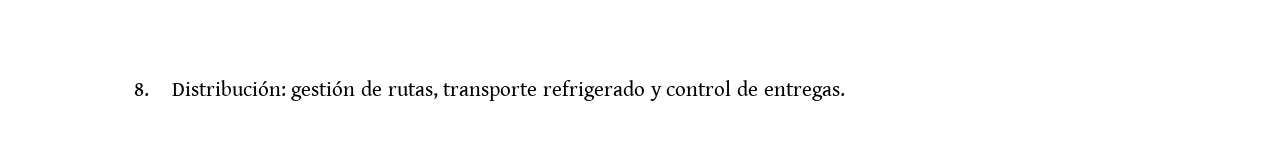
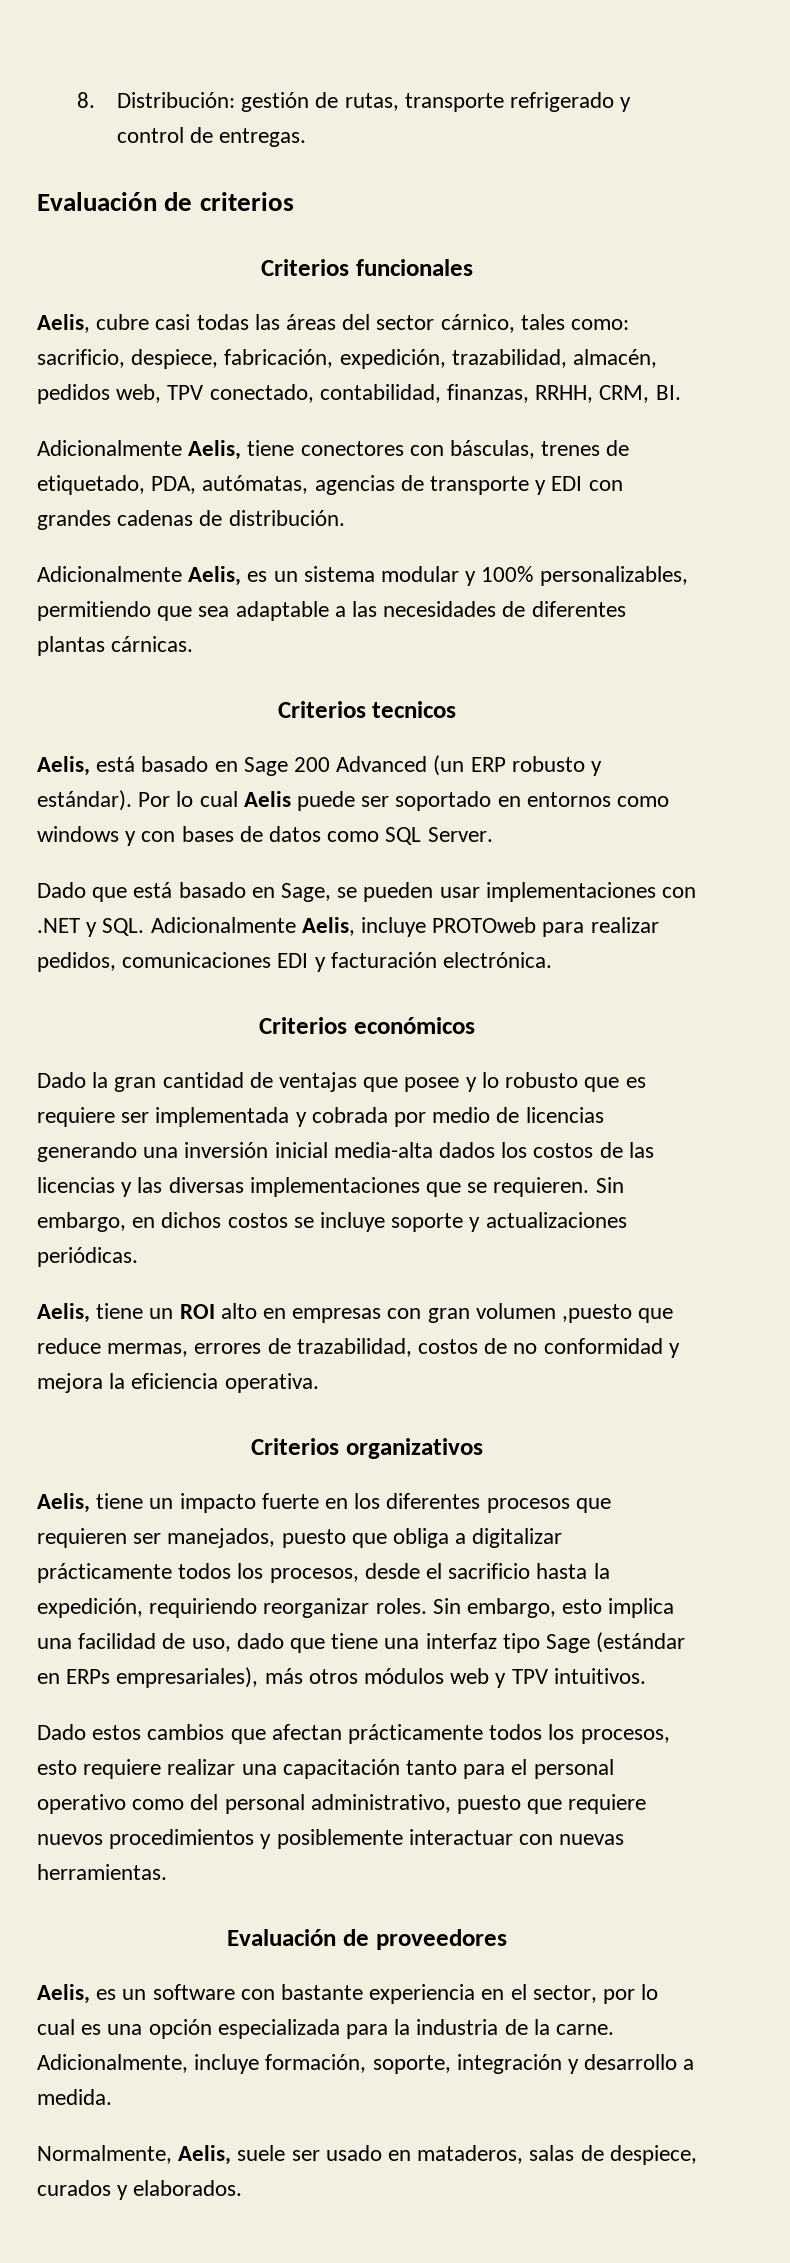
+ Evaluación de criterios
+ Criterios funcionales
+ Aelis, cubre casi todas las áreas del sector cárnico, tales como: sacrificio, despiece, fabricación, expedición, trazabilidad, almacén, pedidos web, TPV conectado, contabilidad, finanzas, RRHH, CRM, BI.
+ Adicionalmente Aelis, tiene conectores con básculas, trenes de etiquetado, PDA, autómatas, agencias de transporte y EDI con grandes cadenas de distribución.
+ Adicionalmente Aelis, es un sistema modular y 100% personalizables, permitiendo que sea adaptable a las necesidades de diferentes plantas cárnicas.
+ Criterios tecnicos
+ Aelis, está basado en Sage 200 Advanced (un ERP robusto y estándar). Por lo cual Aelis puede ser soportado en entornos como windows y con bases de datos como SQL Server.
+ Dado que está basado en Sage, se pueden usar implementaciones con .NET y SQL. Adicionalmente Aelis, incluye PROTOweb para realizar pedidos, comunicaciones EDI y facturación electrónica.
+ Criterios económicos
+ Dado la gran cantidad de ventajas que posee y lo robusto que es requiere ser implementada y cobrada por medio de licencias generando una inversión inicial media-alta dados los costos de las licencias y las diversas implementaciones que se requieren. Sin embargo, en dichos costos se incluye soporte y actualizaciones periódicas.
+ Aelis, tiene un ROI alto en empresas con gran volumen ,puesto que reduce mermas, errores de trazabilidad, costos de no conformidad y mejora la eficiencia operativa.
+ Criterios organizativos
+ Aelis, tiene un impacto fuerte en los diferentes procesos que requieren ser manejados, puesto que obliga a digitalizar prácticamente todos los procesos, desde el sacrificio hasta la expedición, requiriendo reorganizar roles. Sin embargo, esto implica una facilidad de uso, dado que tiene una interfaz tipo Sage (estándar en ERPs empresariales), más otros módulos web y TPV intuitivos.
+ Dado estos cambios que afectan prácticamente todos los procesos, esto requiere realizar una capacitación tanto para el personal operativo como del personal administrativo, puesto que requiere nuevos procedimientos y posiblemente interactuar con nuevas herramientas.
+ Evaluación de proveedores
+ Aelis, es un software con bastante experiencia en el sector, por lo cual es una opción especializada para la industria de la carne. Adicionalmente, incluye formación, soporte, integración y desarrollo a medida.
+ Normalmente, Aelis, suele ser usado en mataderos, salas de despiece, curados y elaborados.

